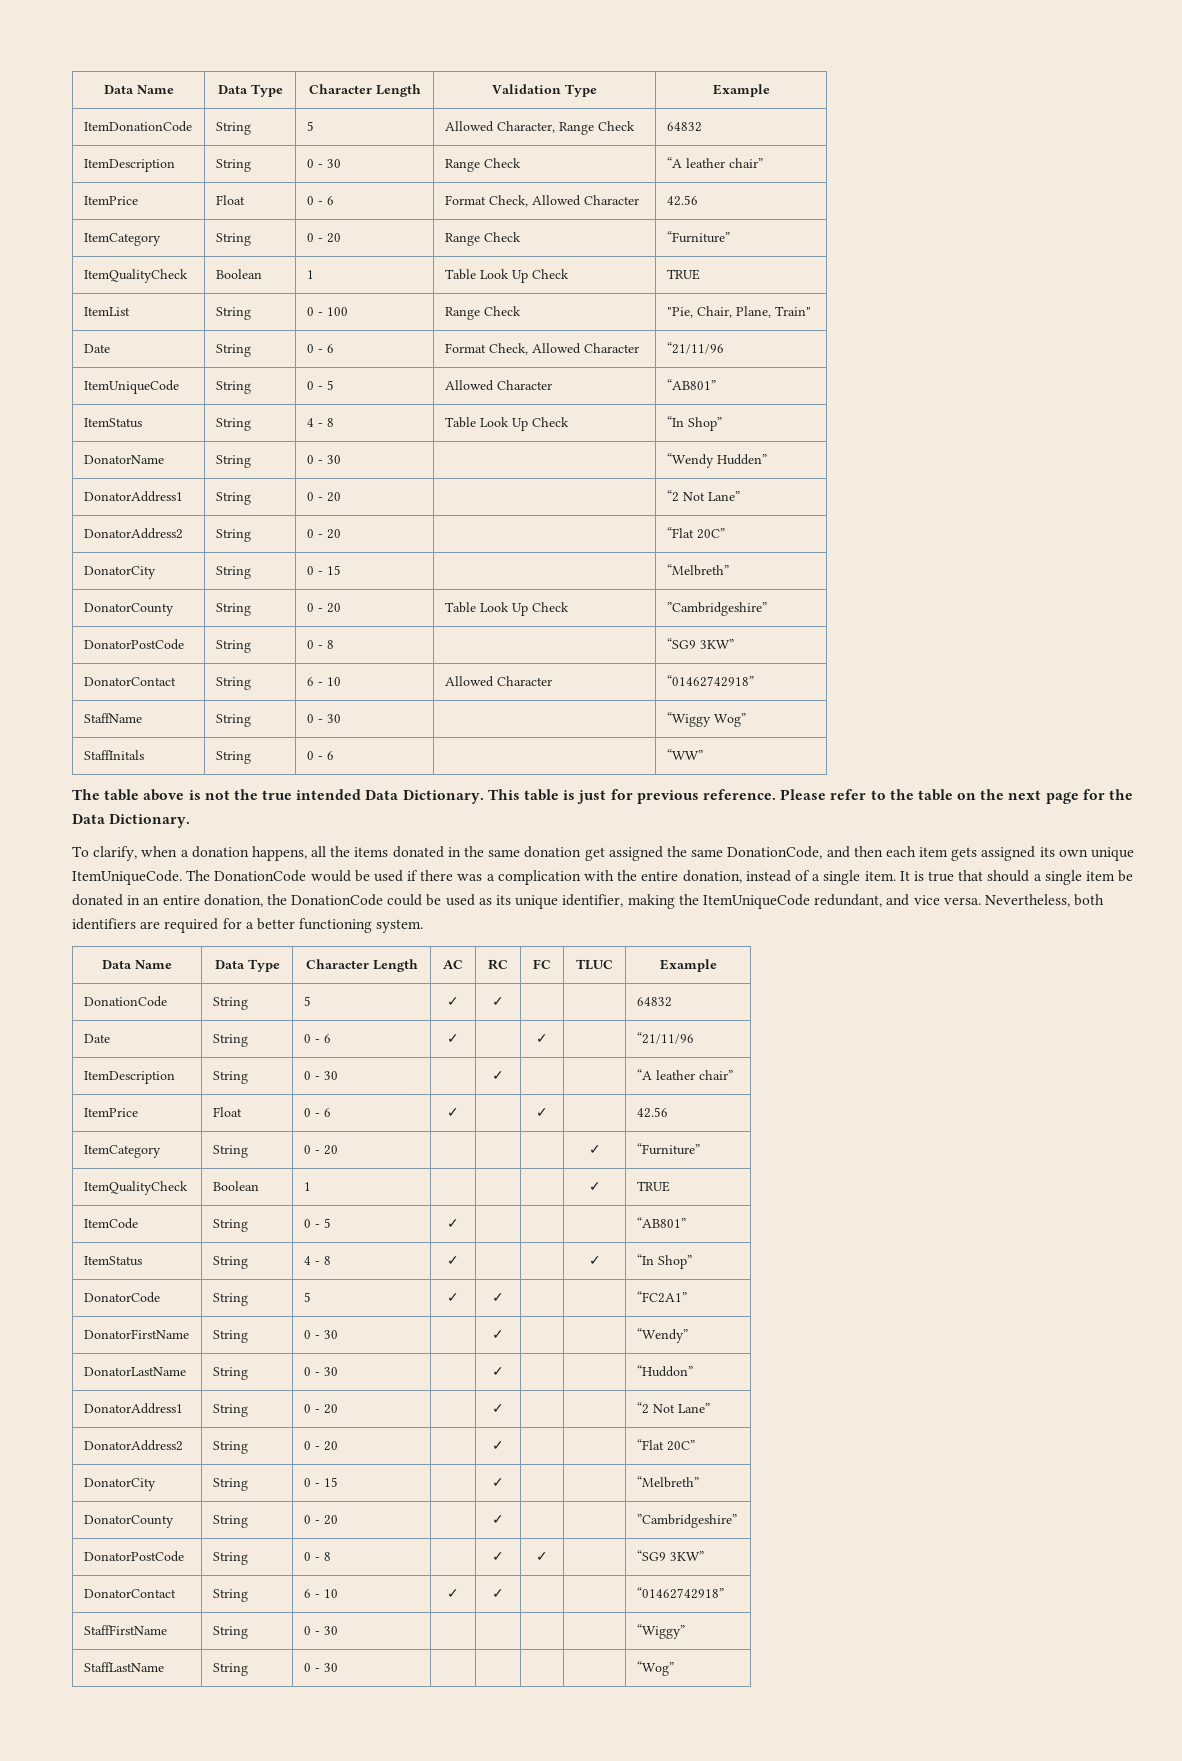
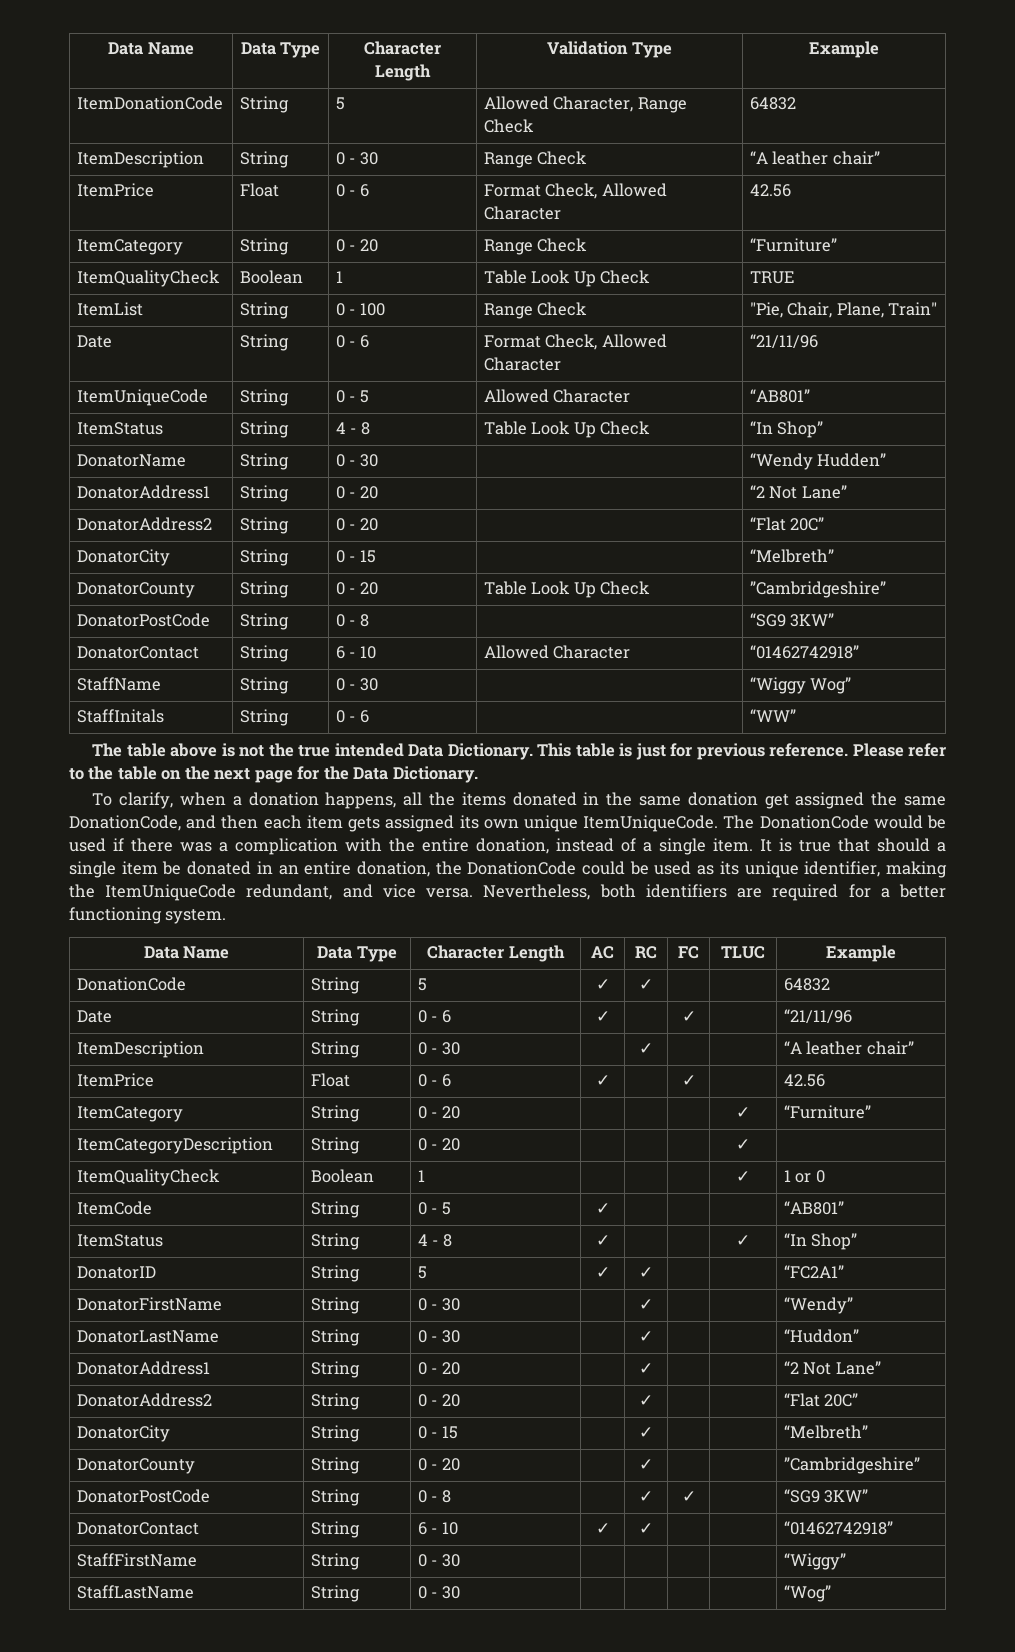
+ ItemCategoryDescription | String | 0 - 20 | | | | ✓ |
- ItemQualityCheck | Boolean | 1 | | | | ✓ | TRUE
+ ItemQualityCheck | Boolean | 1 | | | | ✓ | 1 or 0
- DonatorCode | String | 5 | ✓ | ✓ | | | “FC2A1”
+ DonatorID | String | 5 | ✓ | ✓ | | | “FC2A1”

